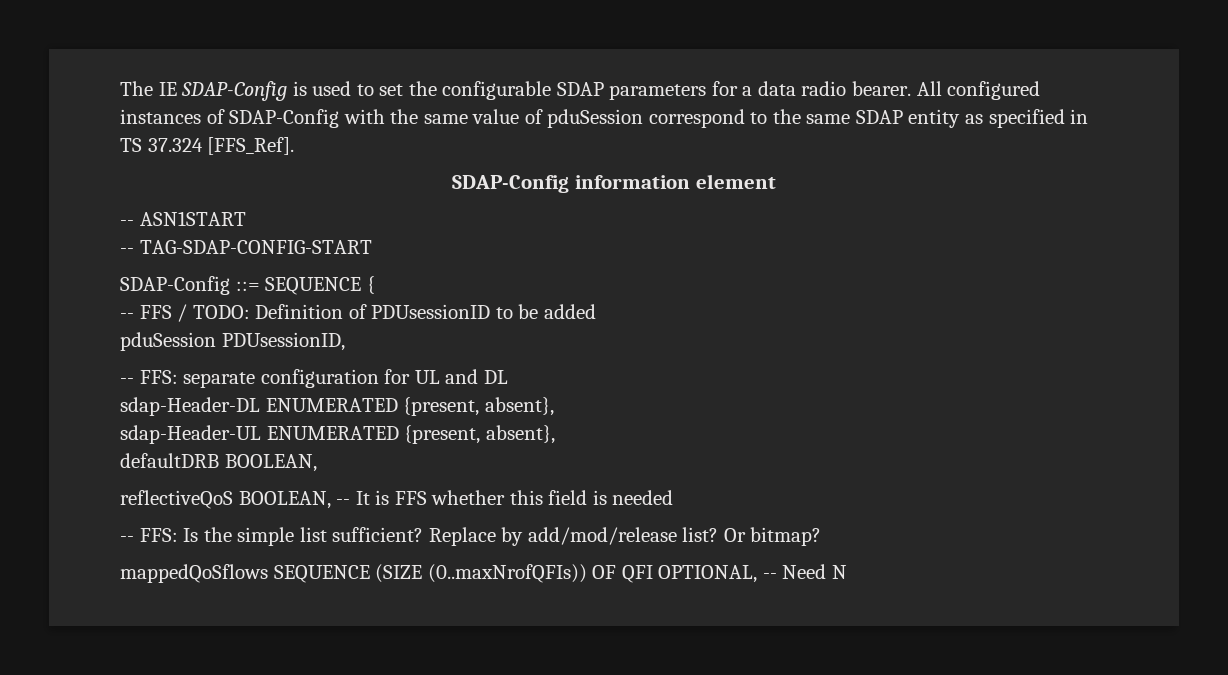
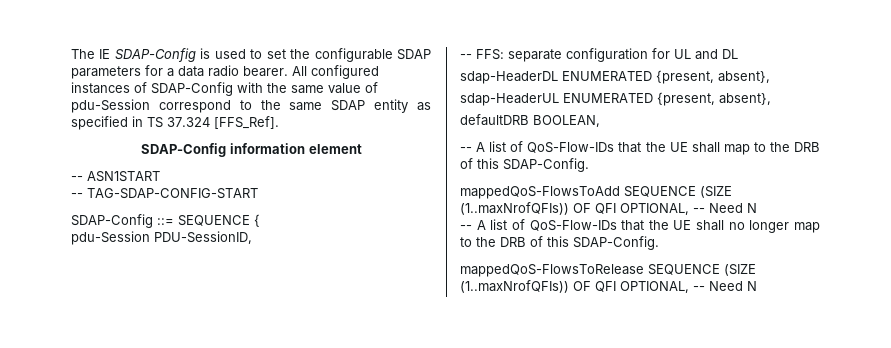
- All configured instances of SDAP-Config with the same value of pduSession correspond to the same SDAP entity as specified in TS 37.324 [FFS_Ref].
+ All configured instances of SDAP-Config with the same value of pdu-Session correspond to the same SDAP entity as specified in TS 37.324 [FFS_Ref].
- -- FFS / TODO: Definition of PDUsessionID to be added
- pduSession PDUsessionID,
+ pdu-Session PDU-SessionID,
- sdap-Header-DL ENUMERATED {present, absent},
- sdap-Header-UL ENUMERATED {present, absent},
+ sdap-HeaderDL ENUMERATED {present, absent},
+ sdap-HeaderUL ENUMERATED {present, absent},
- reflectiveQoS BOOLEAN, -- It is FFS whether this field is needed
- -- FFS: Is the simple list sufficient? Replace by add/mod/release list? Or bitmap?
- mappedQoSflows SEQUENCE (SIZE (0..maxNrofQFIs)) OF QFI OPTIONAL, -- Need N
+ -- A list of QoS-Flow-IDs that the UE shall map to the DRB of this SDAP-Config.
+ mappedQoS-FlowsToAdd SEQUENCE (SIZE (1..maxNrofQFIs)) OF QFI OPTIONAL, -- Need N
+ -- A list of QoS-Flow-IDs that the UE shall no longer map to the DRB of this SDAP-Config.
+ mappedQoS-FlowsToRelease SEQUENCE (SIZE (1..maxNrofQFIs)) OF QFI OPTIONAL, -- Need N

